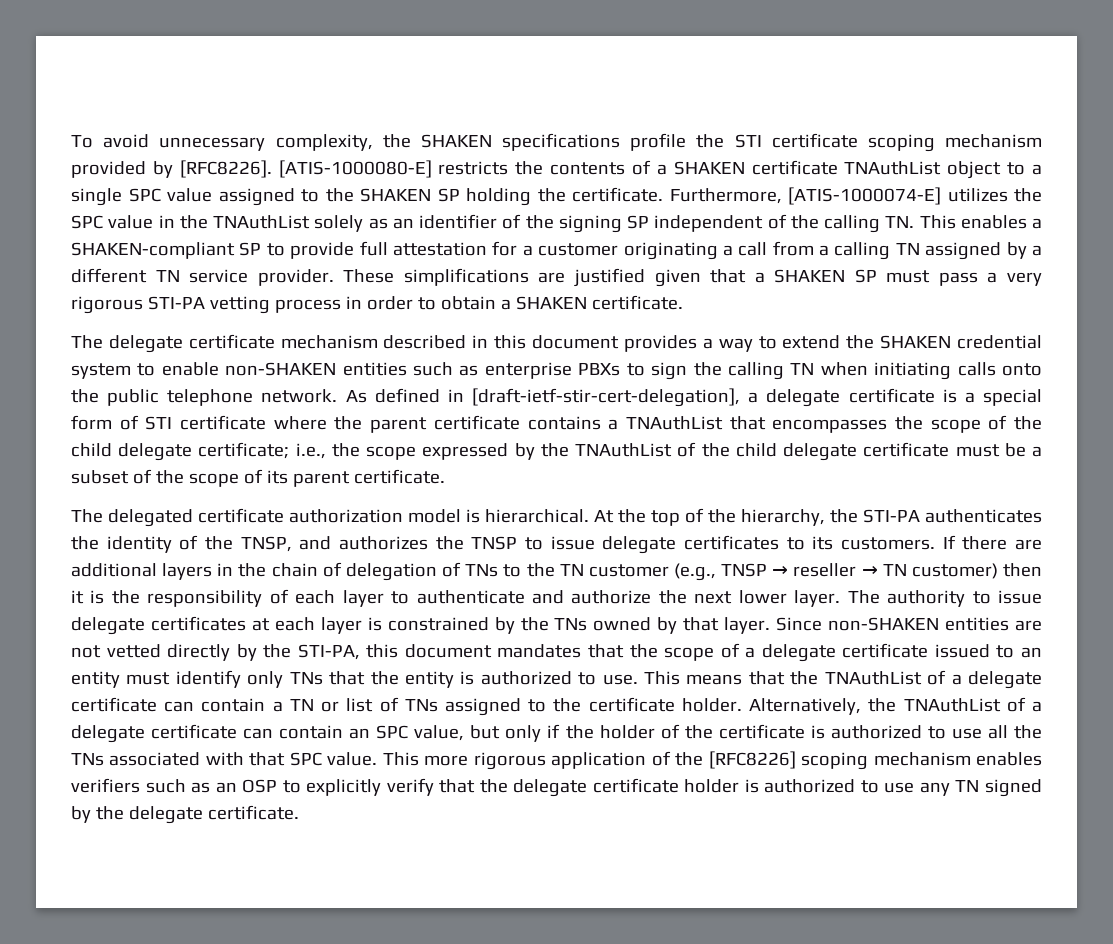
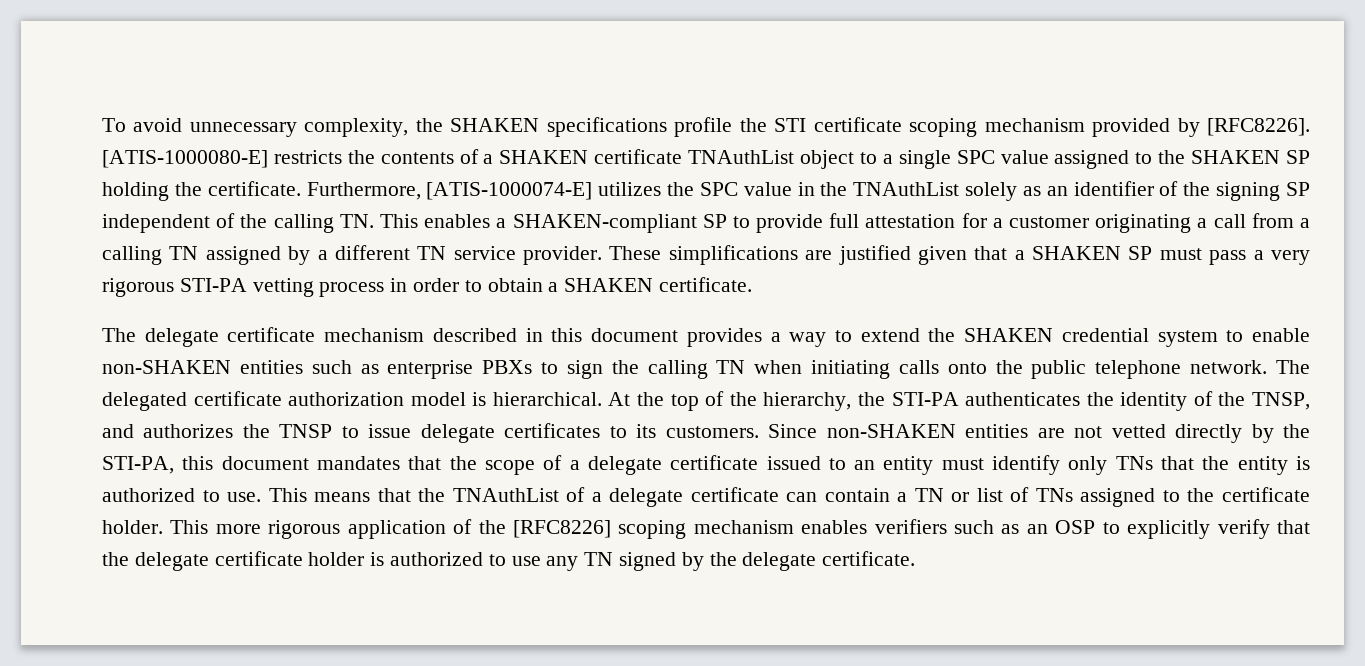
- The delegate certificate mechanism described in this document provides a way to extend the SHAKEN credential system to enable non-SHAKEN entities such as enterprise PBXs to sign the calling TN when initiating calls onto the public telephone network. As defined in [draft-ietf-stir-cert-delegation], a delegate certificate is a special form of STI certificate where the parent certificate contains a TNAuthList that encompasses the scope of the child delegate certificate; i.e., the scope expressed by the TNAuthList of the child delegate certificate must be a subset of the scope of its parent certificate.
- The delegated certificate authorization model is hierarchical.
+ The delegate certificate mechanism described in this document provides a way to extend the SHAKEN credential system to enable non-SHAKEN entities such as enterprise PBXs to sign the calling TN when initiating calls onto the public telephone network. The delegated certificate authorization model is hierarchical.
- If there are additional layers in the chain of delegation of TNs to the TN customer (e.g., TNSP → reseller → TN customer) then it is the responsibility of each layer to authenticate and authorize the next lower layer. The authority to issue delegate certificates at each layer is constrained by the TNs owned by that layer.
- Alternatively, the TNAuthList of a delegate certificate can contain an SPC value, but only if the holder of the certificate is authorized to use all the TNs associated with that SPC value.

